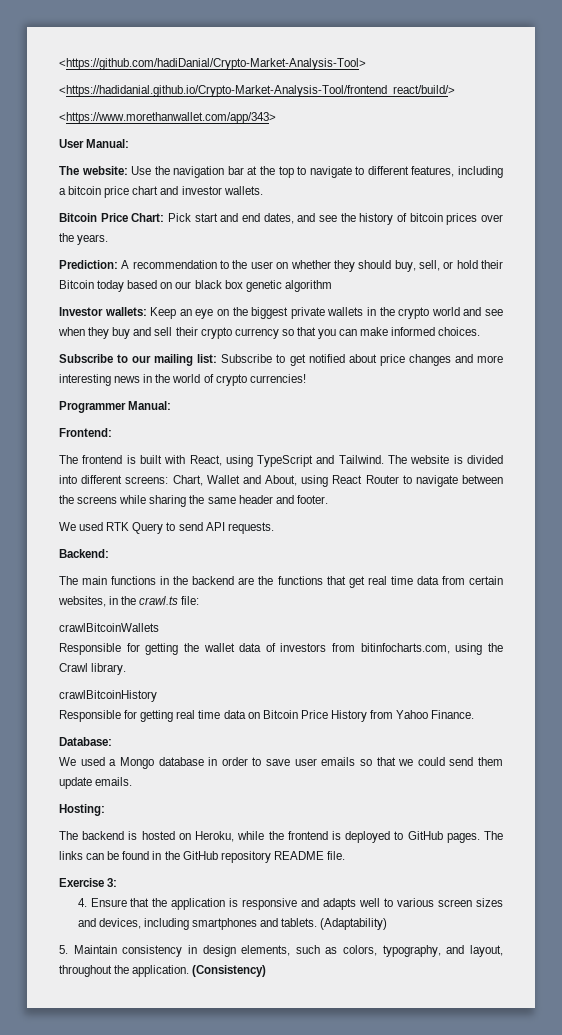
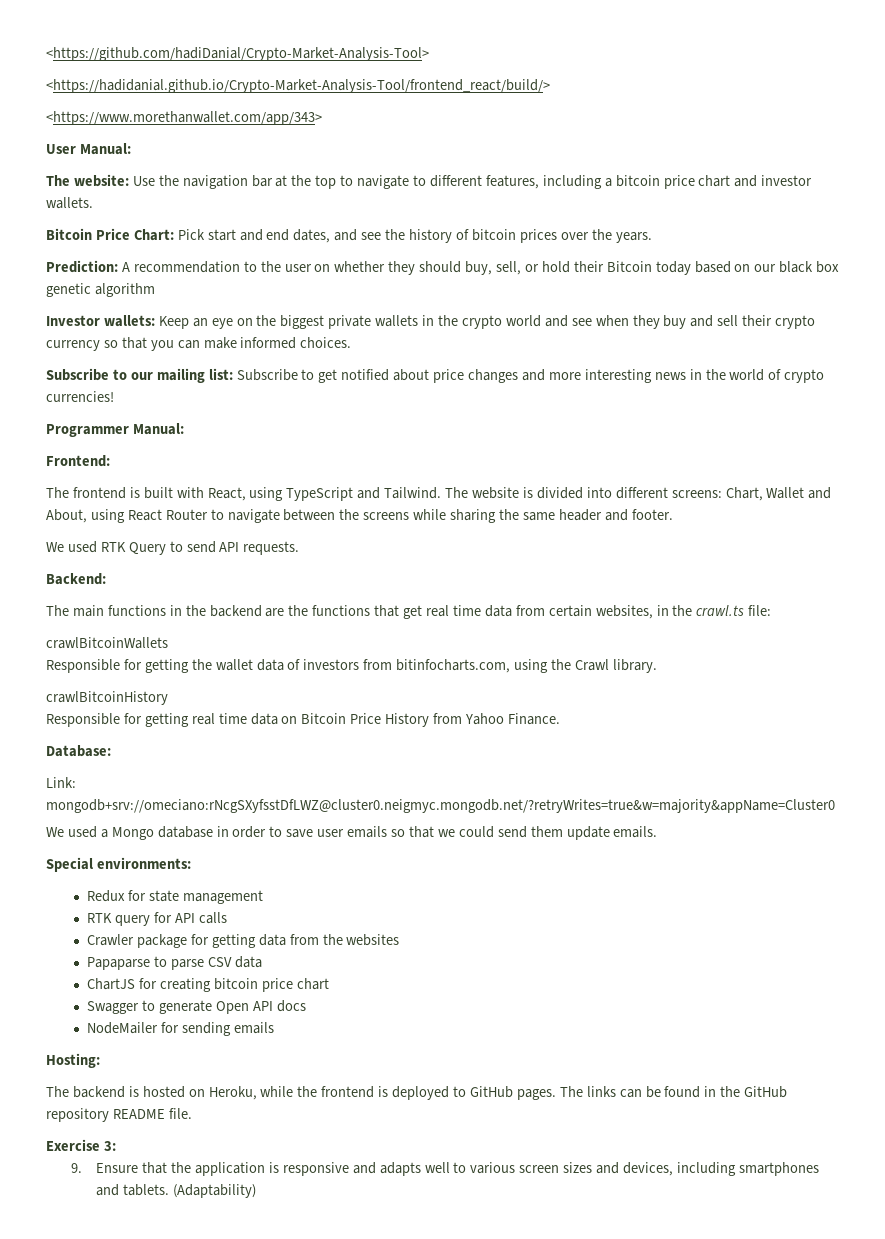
+ Link: mongodb+srv://omeciano:rNcgSXyfsstDfLWZ@cluster0.neigmyc.mongodb.net/?retryWrites=true&w=majority&appName=Cluster0
+ Special environments:
+ Redux for state management
+ RTK query for API calls
+ Crawler package for getting data from the websites
+ Papaparse to parse CSV data
+ ChartJS for creating bitcoin price chart
+ Swagger to generate Open API docs
+ NodeMailer for sending emails
- 4. Ensure that the application is responsive and adapts well to various screen sizes and devices, including smartphones and tablets.
+ 9. Ensure that the application is responsive and adapts well to various screen sizes and devices, including smartphones and tablets.
- 5. Maintain consistency in design elements, such as colors, typography, and layout, throughout the application. (Consistency)

